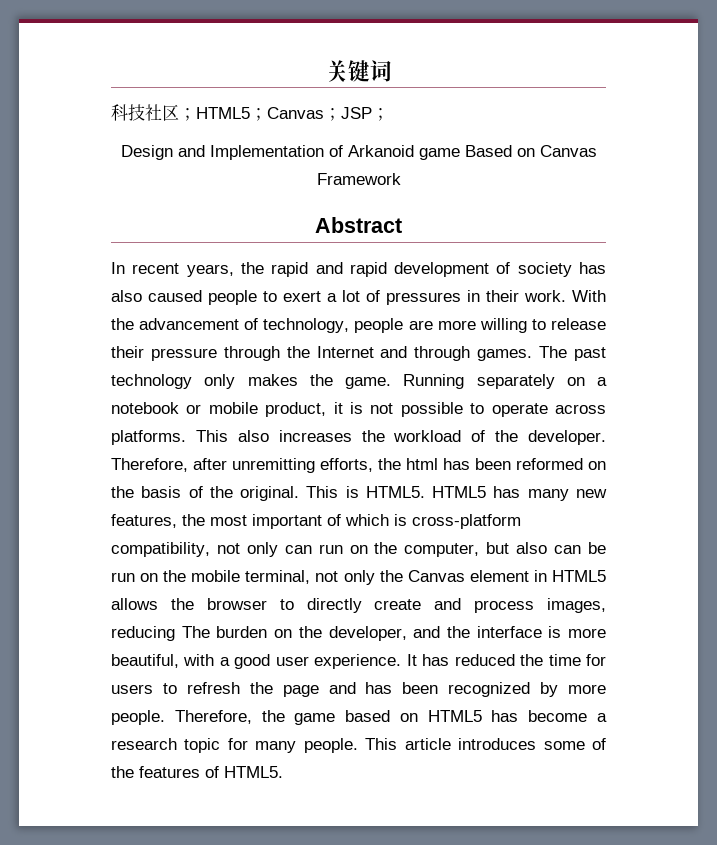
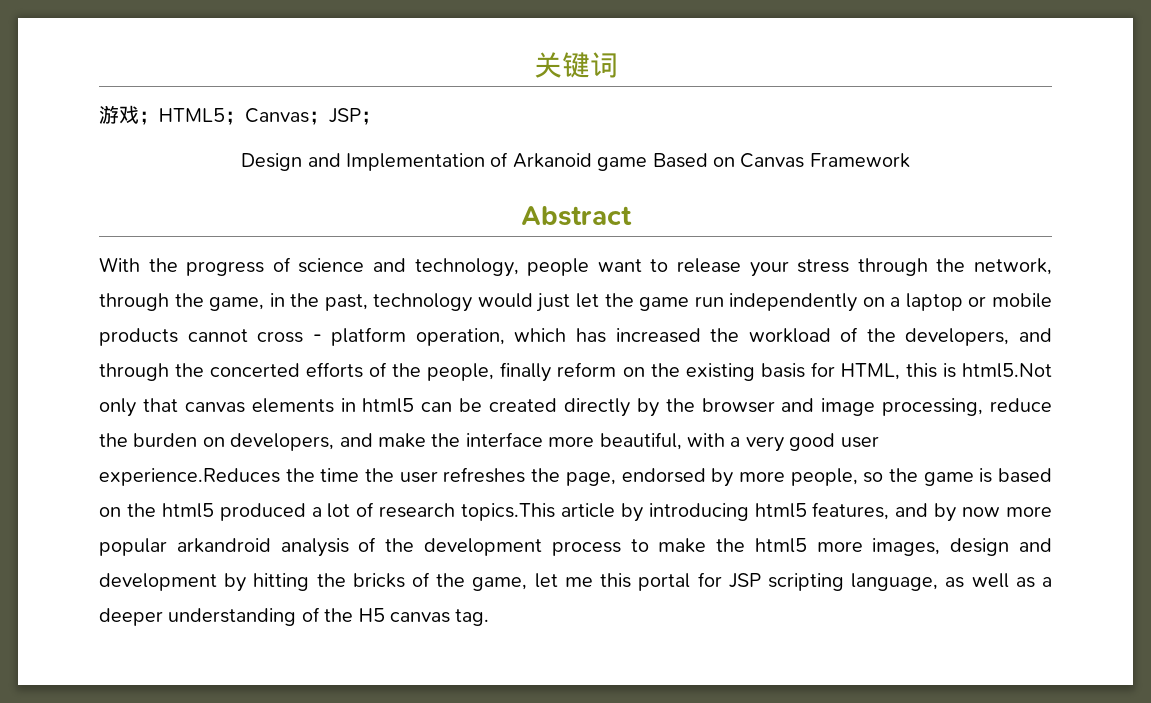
- 科技社区；HTML5；Canvas；JSP；
+ 游戏；HTML5；Canvas；JSP；
- In recent years, the rapid and rapid development of society has also caused people to exert a lot of pressures in their work. With the advancement of technology, people are more willing to release their pressure through the Internet and through games. The past technology only makes the game. Running separately on a notebook or mobile product, it is not possible to operate across platforms. This also increases the workload of the developer. Therefore, after unremitting efforts, the html has been reformed on the basis of the original. This is HTML5. HTML5 has many new features, the most important of which is cross-platform compatibility, not only can run on the computer, but also can be run on the mobile terminal, not only the Canvas element in HTML5 allows the browser to directly create and process images, reducing The burden on the developer, and the interface is more beautiful, with a good user experience. It has reduced the time for users to refresh the page and has been recognized by more people. Therefore, the game based on HTML5 has become a research topic for many people. This article introduces some of the features of HTML5.
+ With the progress of science and technology, people want to release your stress through the network, through the game, in the past, technology would just let the game run independently on a laptop or mobile products cannot cross - platform operation, which has increased the workload of the developers, and through the concerted efforts of the people, finally reform on the existing basis for HTML, this is html5.Not only that canvas elements in html5 can be created directly by the browser and image processing, reduce the burden on developers, and make the interface more beautiful, with a very good user experience.Reduces the time the user refreshes the page, endorsed by more people, so the game is based on the html5 produced a lot of research topics.This article by introducing html5 features, and by now more popular arkandroid analysis of the development process to make the html5 more images, design and development by hitting the bricks of the game, let me this portal for JSP scripting language, as well as a deeper understanding of the H5 canvas tag.

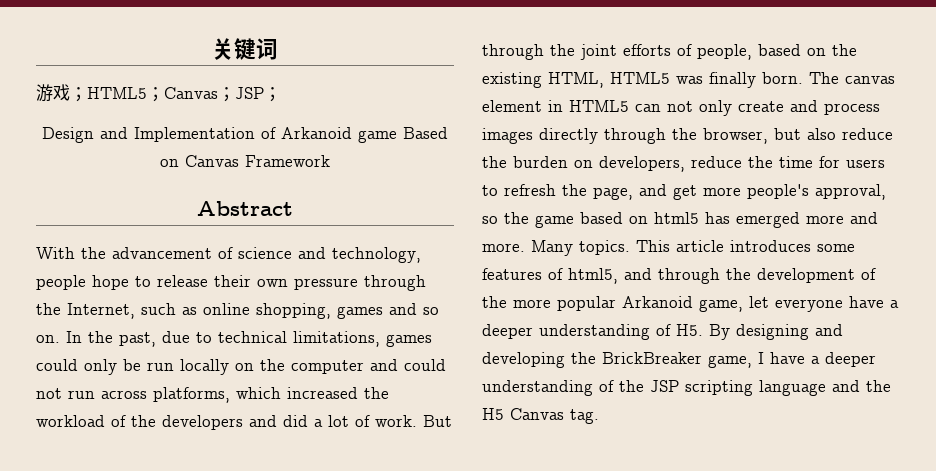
- With the progress of science and technology, people want to release your stress through the network, through the game, in the past, technology would just let the game run independently on a laptop or mobile products cannot cross - platform operation, which has increased the workload of the developers, and through the concerted efforts of the people, finally reform on the existing basis for HTML, this is html5.Not only that canvas elements in html5 can be created directly by the browser and image processing, reduce the burden on developers, and make the interface more beautiful, with a very good user experience.Reduces the time the user refreshes the page, endorsed by more people, so the game is based on the html5 produced a lot of research topics.This article by introducing html5 features, and by now more popular arkandroid analysis of the development process to make the html5 more images, design and development by hitting the bricks of the game, let me this portal for JSP scripting language, as well as a deeper understanding of the H5 canvas tag.
+ With the advancement of science and technology, people hope to release their own pressure through the Internet, such as online shopping, games and so on. In the past, due to technical limitations, games could only be run locally on the computer and could not run across platforms, which increased the workload of the developers and did a lot of work. But through the joint efforts of people, based on the existing HTML, HTML5 was finally born. The canvas element in HTML5 can not only create and process images directly through the browser, but also reduce the burden on developers, reduce the time for users to refresh the page, and get more people's approval, so the game based on html5 has emerged more and more. Many topics. This article introduces some features of html5, and through the development of the more popular Arkanoid game, let everyone have a deeper understanding of H5. By designing and developing the BrickBreaker game, I have a deeper understanding of the JSP scripting language and the H5 Canvas tag.

